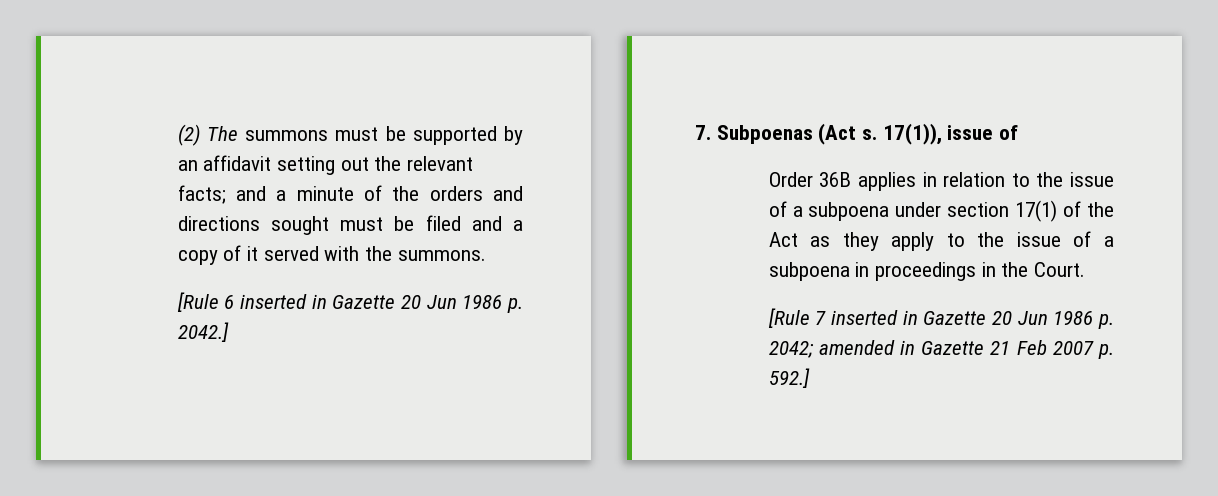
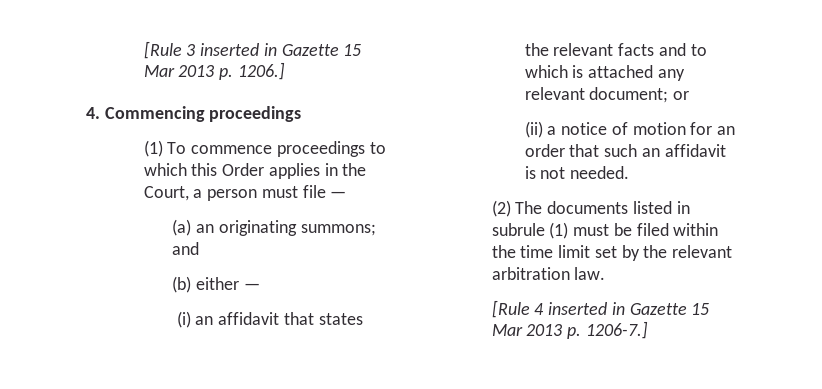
- (2) The summons must be supported by an affidavit setting out the relevant facts; and a minute of the orders and directions sought must be filed and a copy of it served with the summons.
- [Rule 6 inserted in Gazette 20 Jun 1986 p. 2042.]
- 7. Subpoenas (Act s. 17(1)), issue of
- Order 36B applies in relation to the issue of a subpoena under section 17(1) of the Act as they apply to the issue of a subpoena in proceedings in the Court.
- [Rule 7 inserted in Gazette 20 Jun 1986 p. 2042; amended in Gazette 21 Feb 2007 p. 592.]
+ [Rule 3 inserted in Gazette 15 Mar 2013 p. 1206.]
+ 4. Commencing proceedings
+ (1) To commence proceedings to which this Order applies in the Court, a person must file —
+ (a) an originating summons; and
+ (b) either —
+ (i) an affidavit that states the relevant facts and to which is attached any relevant document; or
+ (ii) a notice of motion for an order that such an affidavit is not needed.
+ (2) The documents listed in subrule (1) must be filed within the time limit set by the relevant arbitration law.
+ [Rule 4 inserted in Gazette 15 Mar 2013 p. 1206-7.]

